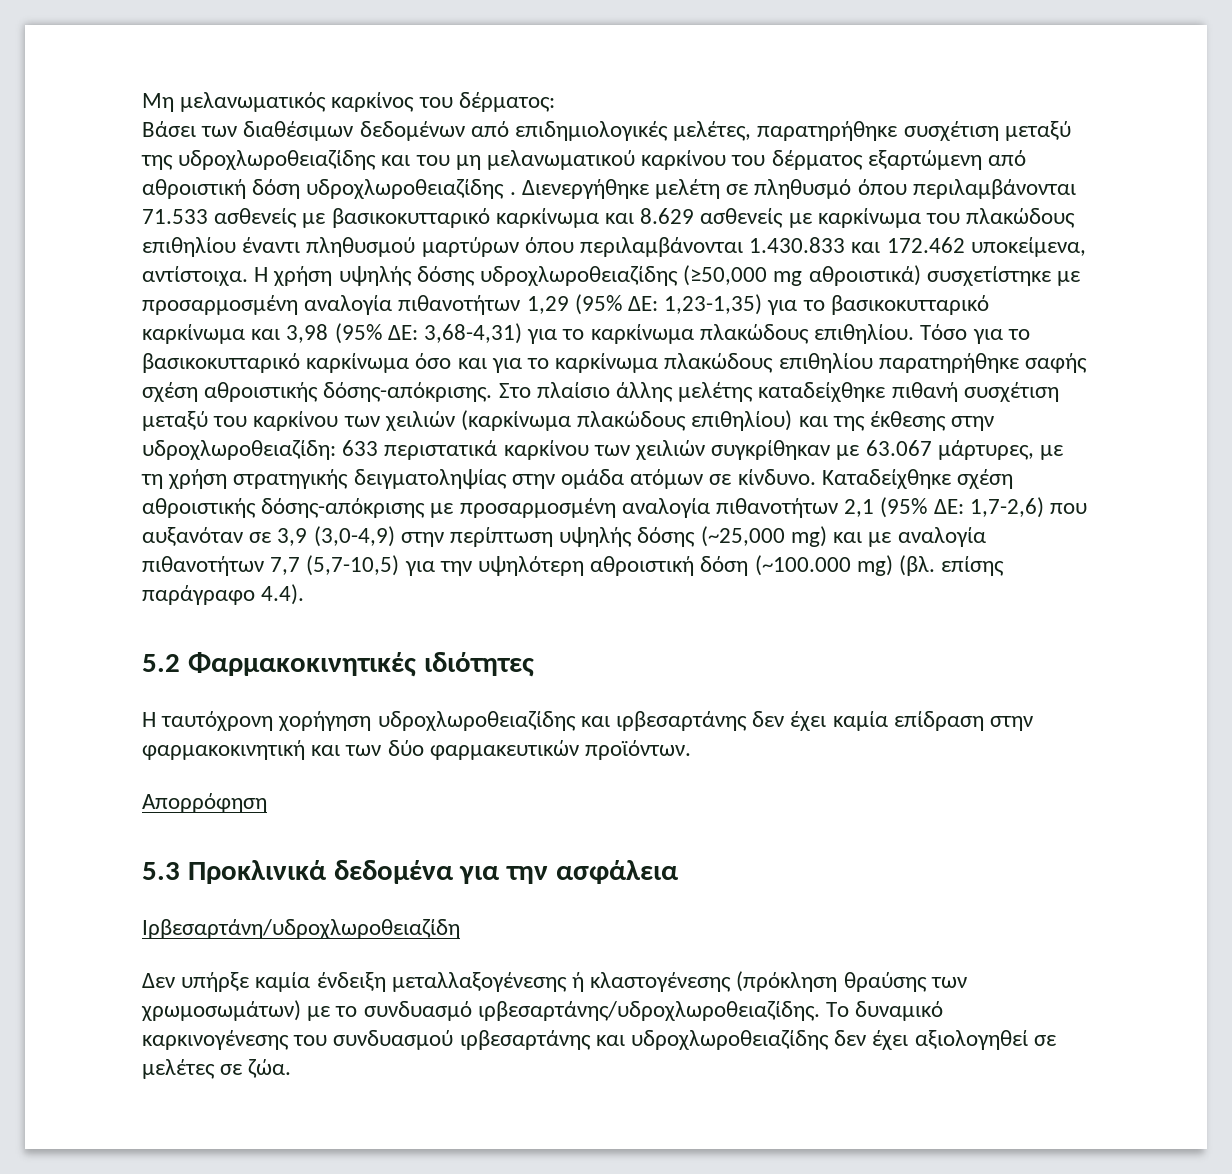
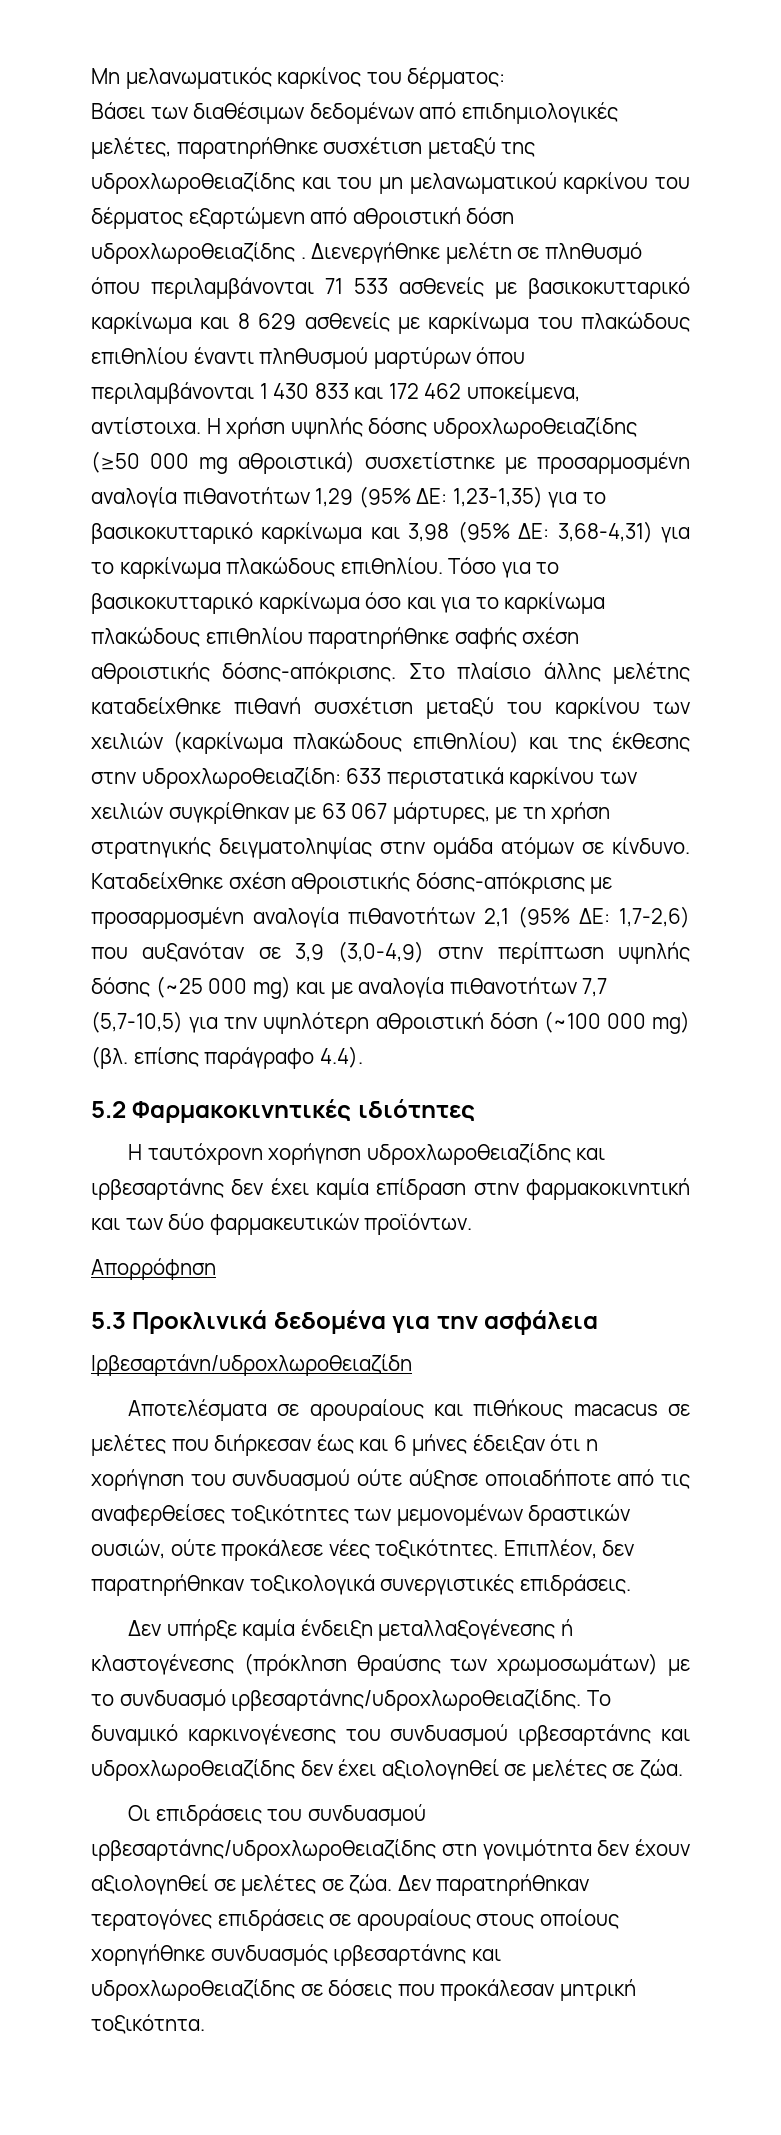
- Διενεργήθηκε μελέτη σε πληθυσμό όπου περιλαμβάνονται 71.533 ασθενείς με βασικοκυτταρικό καρκίνωμα και 8.629 ασθενείς με καρκίνωμα του πλακώδους επιθηλίου έναντι πληθυσμού μαρτύρων όπου περιλαμβάνονται 1.430.833 και 172.462 υποκείμενα, αντίστοιχα.
+ Διενεργήθηκε μελέτη σε πληθυσμό όπου περιλαμβάνονται 71 533 ασθενείς με βασικοκυτταρικό καρκίνωμα και 8 629 ασθενείς με καρκίνωμα του πλακώδους επιθηλίου έναντι πληθυσμού μαρτύρων όπου περιλαμβάνονται 1 430 833 και 172 462 υποκείμενα, αντίστοιχα.
- Η χρήση υψηλής δόσης υδροχλωροθειαζίδης (≥50,000 mg αθροιστικά) συσχετίστηκε με προσαρμοσμένη αναλογία πιθανοτήτων 1,29 (95% ΔΕ: 1,23-1,35) για το βασικοκυτταρικό καρκίνωμα και 3,98 (95% ΔΕ: 3,68-4,31) για το καρκίνωμα πλακώδους επιθηλίου.
+ Η χρήση υψηλής δόσης υδροχλωροθειαζίδης (≥50 000 mg αθροιστικά) συσχετίστηκε με προσαρμοσμένη αναλογία πιθανοτήτων 1,29 (95% ΔΕ: 1,23-1,35) για το βασικοκυτταρικό καρκίνωμα και 3,98 (95% ΔΕ: 3,68-4,31) για το καρκίνωμα πλακώδους επιθηλίου.
- Στο πλαίσιο άλλης μελέτης καταδείχθηκε πιθανή συσχέτιση μεταξύ του καρκίνου των χειλιών (καρκίνωμα πλακώδους επιθηλίου) και της έκθεσης στην υδροχλωροθειαζίδη: 633 περιστατικά καρκίνου των χειλιών συγκρίθηκαν με 63.067 μάρτυρες, με τη χρήση στρατηγικής δειγματοληψίας στην ομάδα ατόμων σε κίνδυνο.
+ Στο πλαίσιο άλλης μελέτης καταδείχθηκε πιθανή συσχέτιση μεταξύ του καρκίνου των χειλιών (καρκίνωμα πλακώδους επιθηλίου) και της έκθεσης στην υδροχλωροθειαζίδη: 633 περιστατικά καρκίνου των χειλιών συγκρίθηκαν με 63 067 μάρτυρες, με τη χρήση στρατηγικής δειγματοληψίας στην ομάδα ατόμων σε κίνδυνο.
- Καταδείχθηκε σχέση αθροιστικής δόσης-απόκρισης με προσαρμοσμένη αναλογία πιθανοτήτων 2,1 (95% ΔΕ: 1,7-2,6) που αυξανόταν σε 3,9 (3,0-4,9) στην περίπτωση υψηλής δόσης (~25,000 mg) και με αναλογία πιθανοτήτων 7,7 (5,7-10,5) για την υψηλότερη αθροιστική δόση (~100.000 mg) (βλ. επίσης παράγραφο 4.4).
+ Καταδείχθηκε σχέση αθροιστικής δόσης-απόκρισης με προσαρμοσμένη αναλογία πιθανοτήτων 2,1 (95% ΔΕ: 1,7-2,6) που αυξανόταν σε 3,9 (3,0-4,9) στην περίπτωση υψηλής δόσης (~25 000 mg) και με αναλογία πιθανοτήτων 7,7 (5,7-10,5) για την υψηλότερη αθροιστική δόση (~100 000 mg) (βλ. επίσης παράγραφο 4.4).
+ Αποτελέσματα σε αρουραίους και πιθήκους macacus σε μελέτες που διήρκεσαν έως και 6 μήνες έδειξαν ότι η χορήγηση του συνδυασμού ούτε αύξησε οποιαδήποτε από τις αναφερθείσες τοξικότητες των μεμονομένων δραστικών ουσιών, ούτε προκάλεσε νέες τοξικότητες. Επιπλέον, δεν παρατηρήθηκαν τοξικολογικά συνεργιστικές επιδράσεις.
+ Οι επιδράσεις του συνδυασμού ιρβεσαρτάνης/υδροχλωροθειαζίδης στη γονιμότητα δεν έχουν αξιολογηθεί σε μελέτες σε ζώα. Δεν παρατηρήθηκαν τερατογόνες επιδράσεις σε αρουραίους στους οποίους χορηγήθηκε συνδυασμός ιρβεσαρτάνης και υδροχλωροθειαζίδης σε δόσεις που προκάλεσαν μητρική τοξικότητα.

